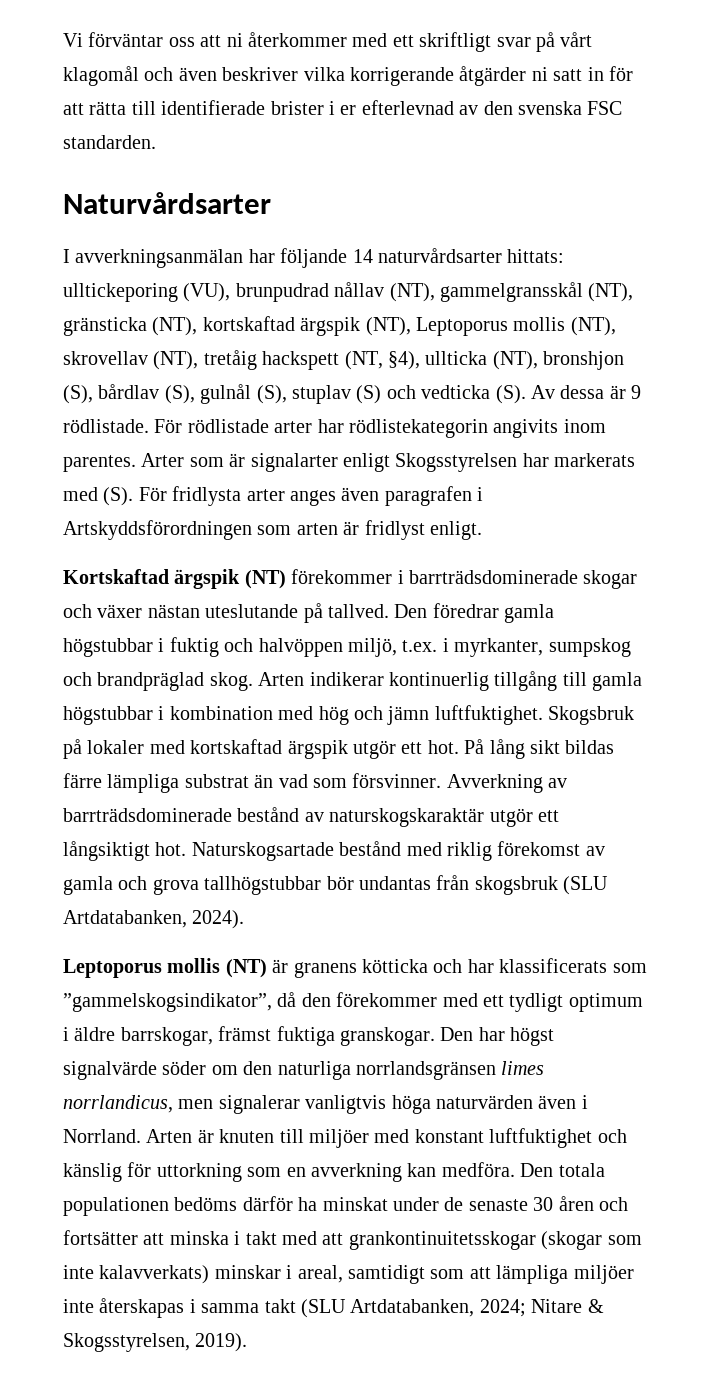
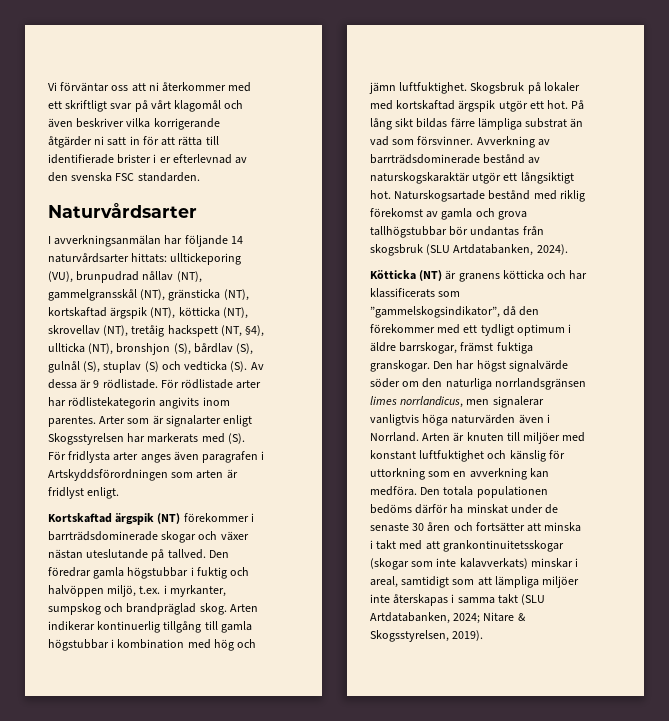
- I avverkningsanmälan har följande 14 naturvårdsarter hittats: ulltickeporing (VU), brunpudrad nållav (NT), gammelgransskål (NT), gränsticka (NT), kortskaftad ärgspik (NT), Leptoporus mollis (NT), skrovellav (NT), tretåig hackspett (NT, §4), ullticka (NT), bronshjon (S), bårdlav (S), gulnål (S), stuplav (S) och vedticka (S). Av dessa är 9 rödlistade.
+ I avverkningsanmälan har följande 14 naturvårdsarter hittats: ulltickeporing (VU), brunpudrad nållav (NT), gammelgransskål (NT), gränsticka (NT), kortskaftad ärgspik (NT), kötticka (NT), skrovellav (NT), tretåig hackspett (NT, §4), ullticka (NT), bronshjon (S), bårdlav (S), gulnål (S), stuplav (S) och vedticka (S). Av dessa är 9 rödlistade.
- Leptoporus mollis (NT) är granens kötticka och har klassificerats som ”gammelskogsindikator”, då den förekommer med ett tydligt optimum i äldre barrskogar, främst fuktiga granskogar.
+ Kötticka (NT) är granens kötticka och har klassificerats som ”gammelskogsindikator”, då den förekommer med ett tydligt optimum i äldre barrskogar, främst fuktiga granskogar.

